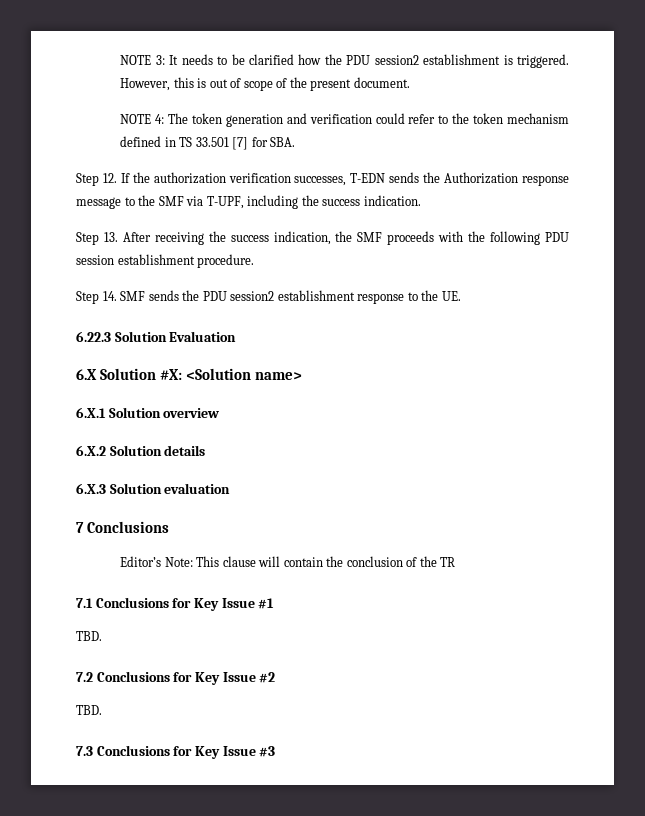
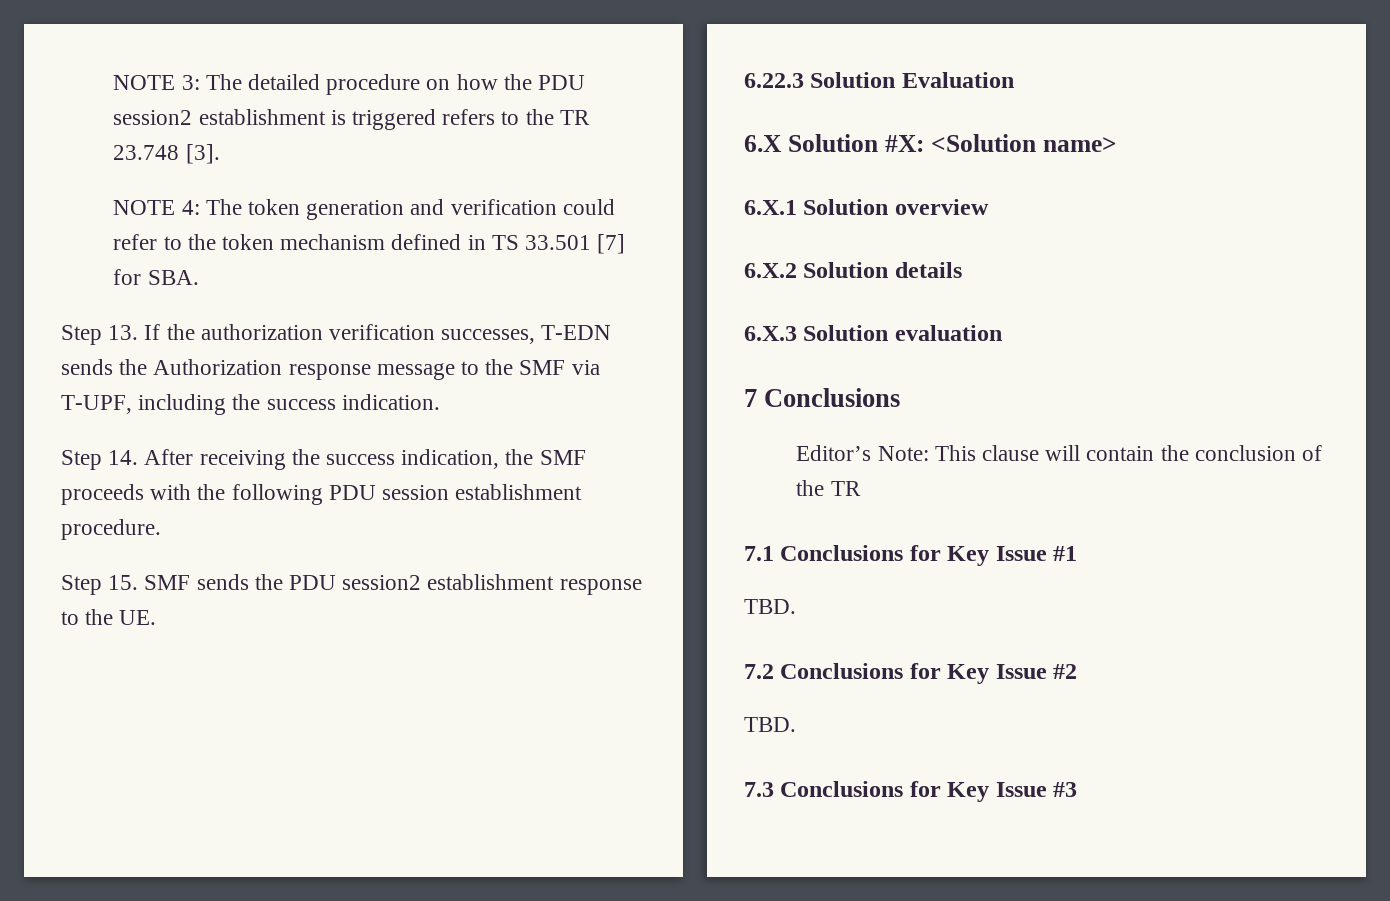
- NOTE 3: It needs to be clarified how the PDU session2 establishment is triggered. However, this is out of scope of the present document.
+ NOTE 3: The detailed procedure on how the PDU session2 establishment is triggered refers to the TR 23.748 [3].
- Step 12. If the authorization verification successes, T-EDN sends the Authorization response message to the SMF via T-UPF, including the success indication.
+ Step 13. If the authorization verification successes, T-EDN sends the Authorization response message to the SMF via T-UPF, including the success indication.
- Step 13. After receiving the success indication, the SMF proceeds with the following PDU session establishment procedure.
+ Step 14. After receiving the success indication, the SMF proceeds with the following PDU session establishment procedure.
- Step 14. SMF sends the PDU session2 establishment response to the UE.
+ Step 15. SMF sends the PDU session2 establishment response to the UE.

